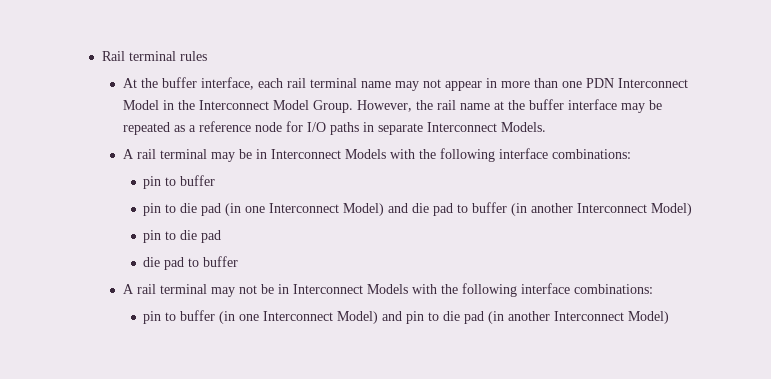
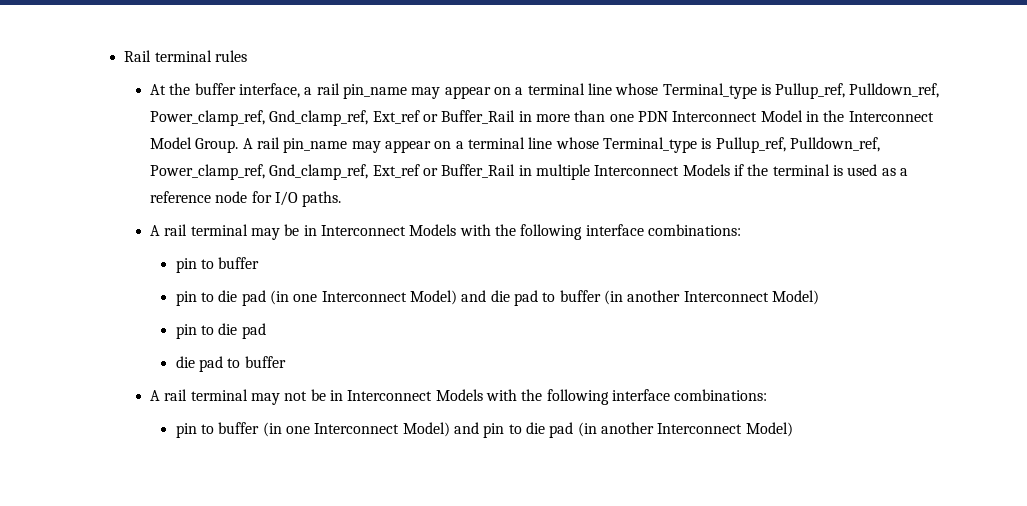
- At the buffer interface, each rail terminal name may not appear in more than one PDN Interconnect Model in the Interconnect Model Group.
+ At the buffer interface, a rail pin_name may appear on a terminal line whose Terminal_type is Pullup_ref, Pulldown_ref, Power_clamp_ref, Gnd_clamp_ref, Ext_ref or Buffer_Rail in more than one PDN Interconnect Model in the Interconnect Model Group.
- However, the rail name at the buffer interface may be repeated as a reference node for I/O paths in separate Interconnect Models.
+ A rail pin_name may appear on a terminal line whose Terminal_type is Pullup_ref, Pulldown_ref, Power_clamp_ref, Gnd_clamp_ref, Ext_ref or Buffer_Rail in multiple Interconnect Models if the terminal is used as a reference node for I/O paths.

